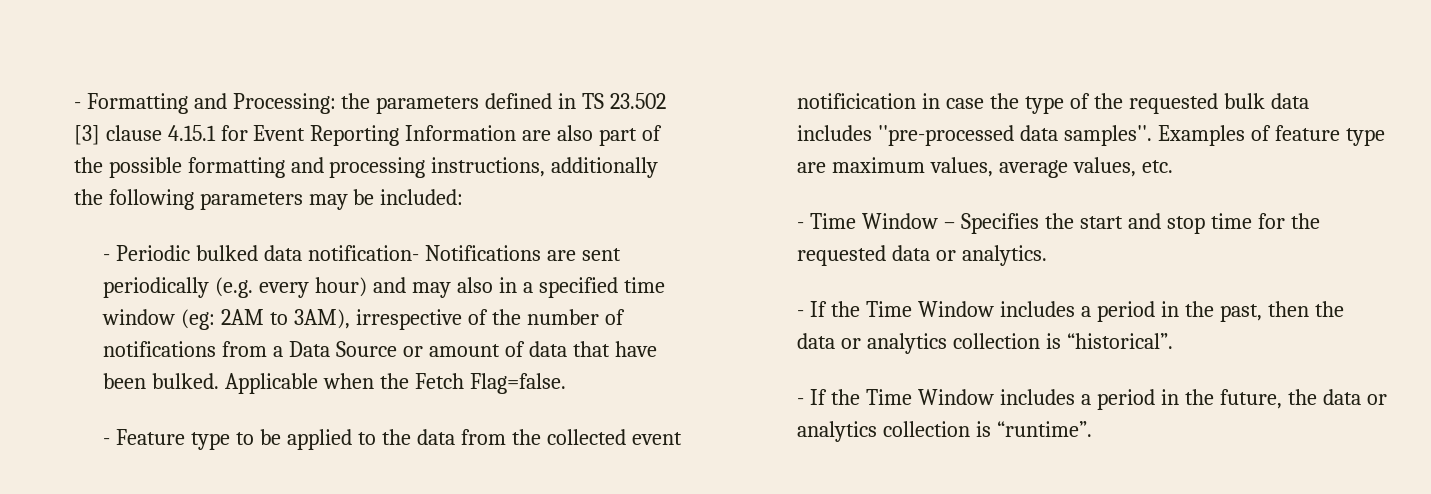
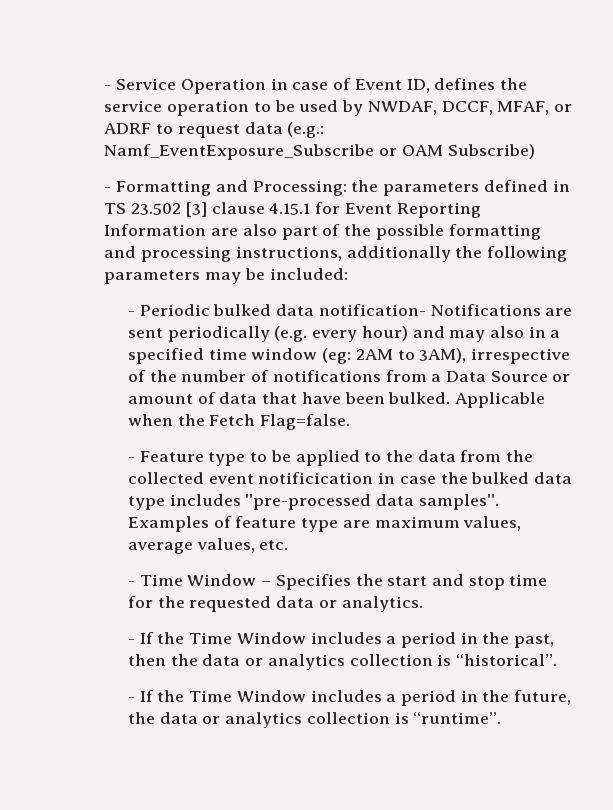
+ - Service Operation in case of Event ID, defines the service operation to be used by NWDAF, DCCF, MFAF, or ADRF to request data (e.g.: Namf_EventExposure_Subscribe or OAM Subscribe)
- - Feature type to be applied to the data from the collected event notificication in case the type of the requested bulk data includes ''pre-processed data samples''.
+ - Feature type to be applied to the data from the collected event notificication in case the bulked data type includes ''pre-processed data samples''.

